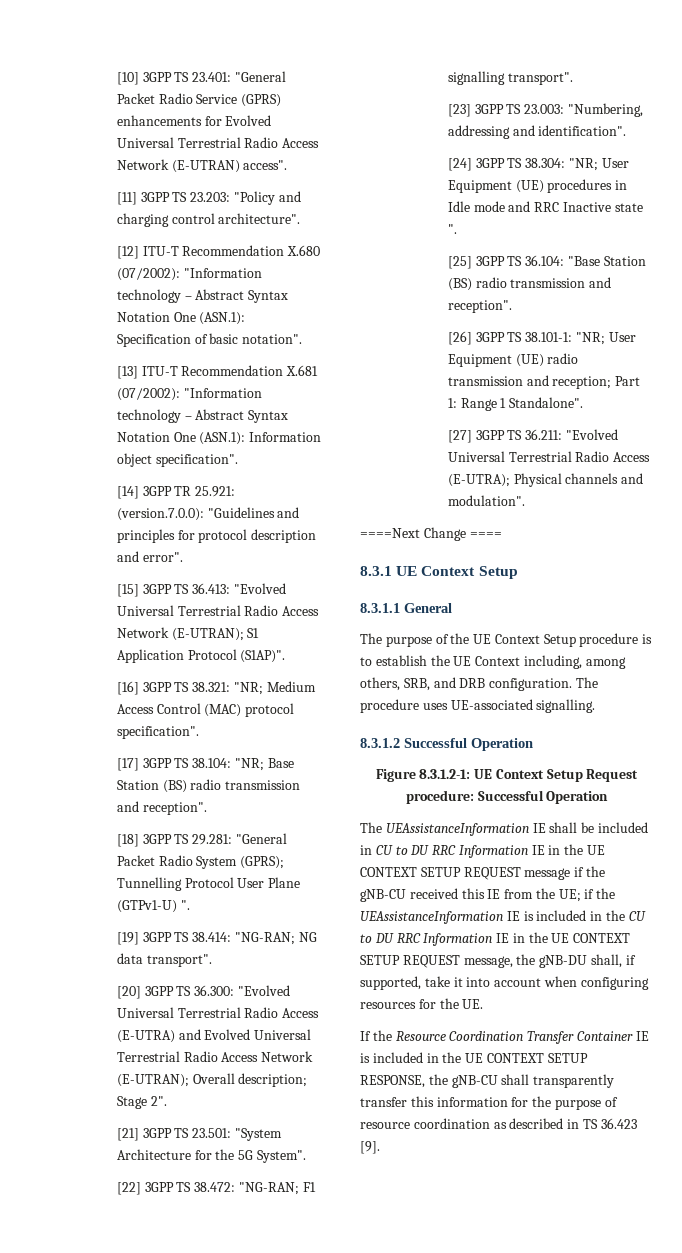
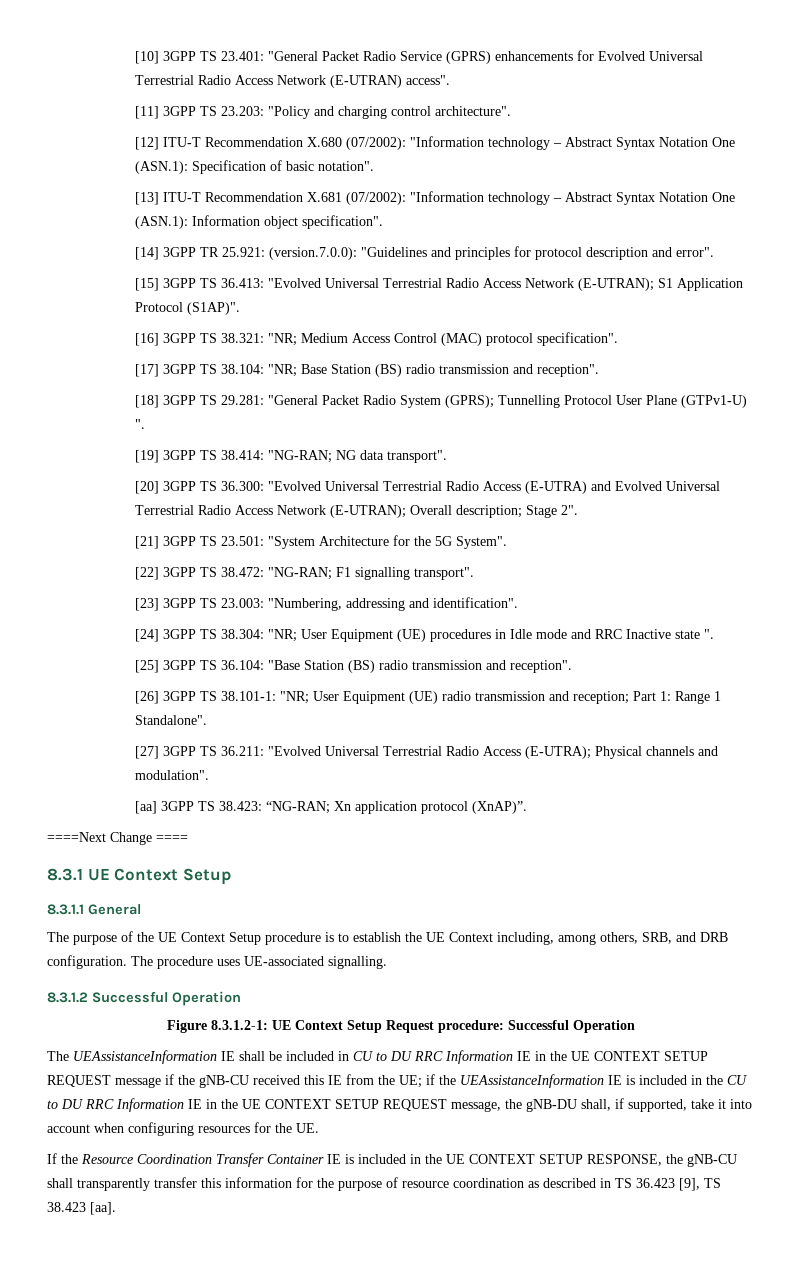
+ [aa] 3GPP TS 38.423: “NG-RAN; Xn application protocol (XnAP)”.
- If the Resource Coordination Transfer Container IE is included in the UE CONTEXT SETUP RESPONSE, the gNB-CU shall transparently transfer this information for the purpose of resource coordination as described in TS 36.423 [9].
+ If the Resource Coordination Transfer Container IE is included in the UE CONTEXT SETUP RESPONSE, the gNB-CU shall transparently transfer this information for the purpose of resource coordination as described in TS 36.423 [9], TS 38.423 [aa].

